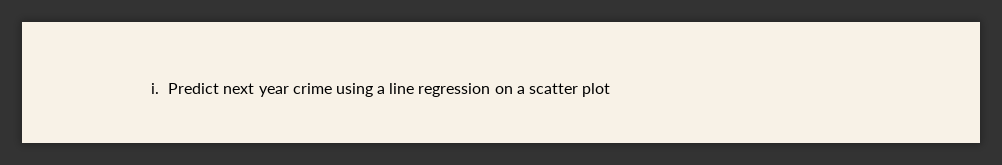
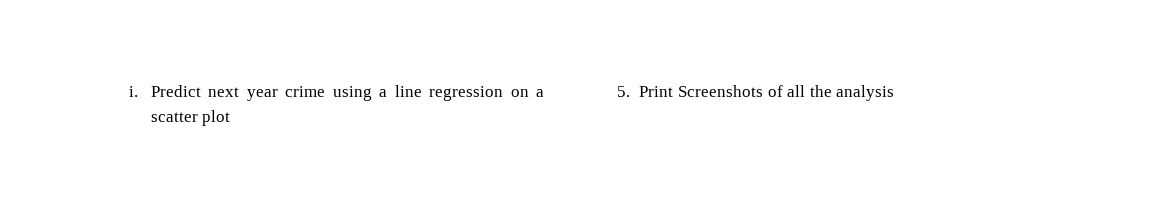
+ 5. Print Screenshots of all the analysis

